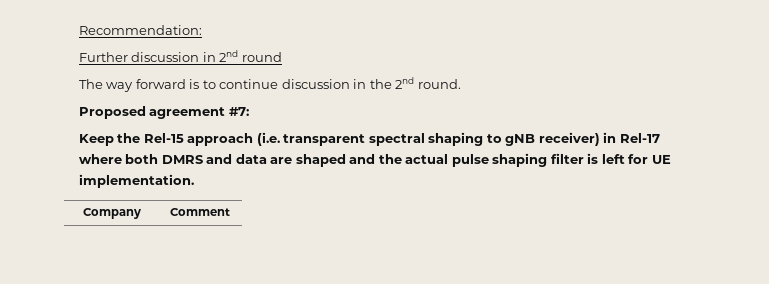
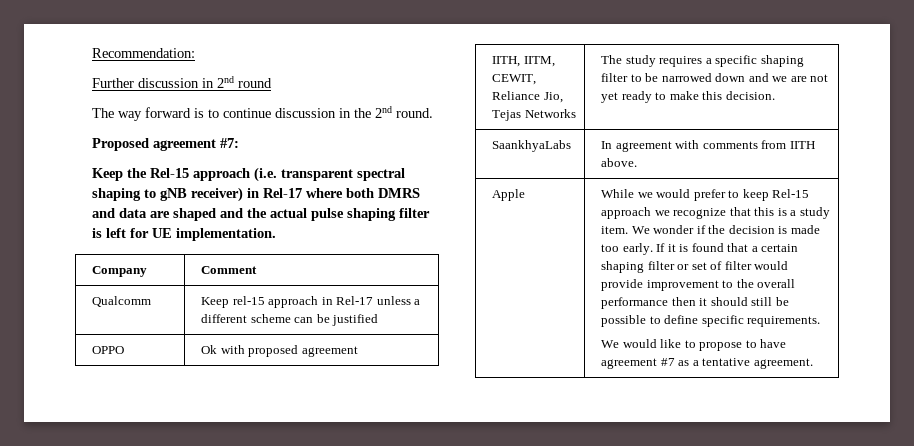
+ Qualcomm | Keep rel-15 approach in Rel-17 unless a different scheme can be justified
+ OPPO | Ok with proposed agreement
+ IITH, IITM, CEWIT, Reliance Jio, Tejas Networks | The study requires a specific shaping filter to be narrowed down and we are not yet ready to make this decision.
+ SaankhyaLabs | In agreement with comments from IITH above.
+ Apple | While we would prefer to keep Rel-15 approach we recognize that this is a study item. We wonder if the decision is made too early. If it is found that a certain shaping filter or set of filter would provide improvement to the overall performance then it should still be possible to define specific requirements.
+ We would like to propose to have agreement #7 as a tentative agreement.

